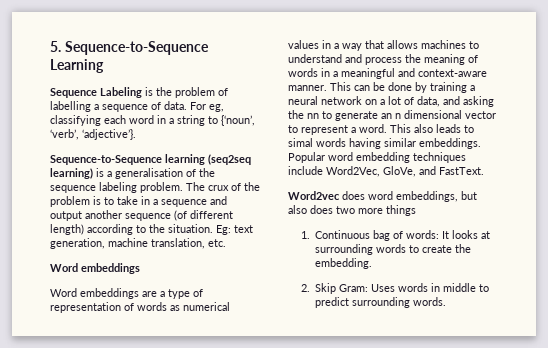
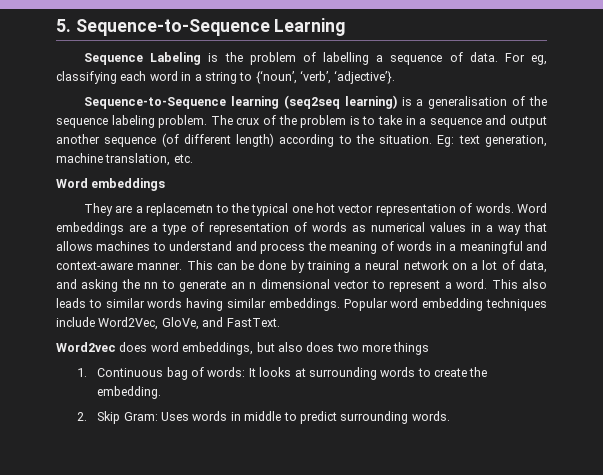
+ They are a replacemetn to the typical one hot vector representation of words.
- This also leads to simal words having similar embeddings.
+ This also leads to similar words having similar embeddings.

